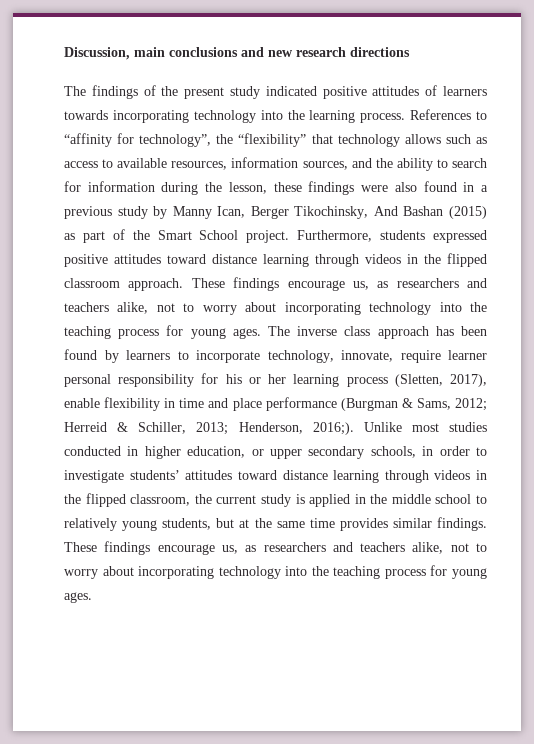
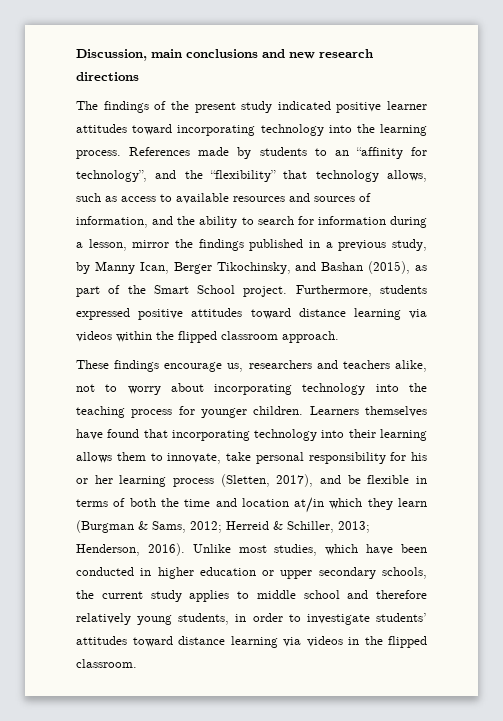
- The findings of the present study indicated positive attitudes of learners towards incorporating technology into the learning process.
+ The findings of the present study indicated positive learner attitudes toward incorporating technology into the learning process.
- References to “affinity for technology”, the “flexibility” that technology allows such as access to available resources, information sources, and the ability to search for information during the lesson, these findings were also found in a previous study by Manny Ican, Berger Tikochinsky, And Bashan (2015) as part of the Smart School project.
+ References made by students to an “affinity for technology”, and the “flexibility” that technology allows, such as access to available resources and sources of information, and the ability to search for information during a lesson, mirror the findings published in a previous study, by Manny Ican, Berger Tikochinsky, and Bashan (2015), as part of the Smart School project.
- Furthermore, students expressed positive attitudes toward distance learning through videos in the flipped classroom approach. These findings encourage us, as researchers and teachers alike, not to worry about incorporating technology into the teaching process for young ages. The inverse class approach has been found by learners to incorporate technology, innovate, require learner personal responsibility for his or her learning process (Sletten, 2017), enable flexibility in time and place performance (Burgman & Sams, 2012; Herreid & Schiller, 2013; Henderson, 2016;).
+ Furthermore, students expressed positive attitudes toward distance learning via videos within the flipped classroom approach.
+ These findings encourage us, researchers and teachers alike, not to worry about incorporating technology into the teaching process for younger children. Learners themselves have found that incorporating technology into their learning allows them to innovate, take personal responsibility for his or her learning process (Sletten, 2017), and be flexible in terms of both the time and location at/in which they learn (Burgman & Sams, 2012; Herreid & Schiller, 2013; Henderson, 2016).
- Unlike most studies conducted in higher education, or upper secondary schools, in order to investigate students’ attitudes toward distance learning through videos in the flipped classroom, the current study is applied in the middle school to relatively young students, but at the same time provides similar findings. These findings encourage us, as researchers and teachers alike, not to worry about incorporating technology into the teaching process for young ages.
+ Unlike most studies, which have been conducted in higher education or upper secondary schools, the current study applies to middle school and therefore relatively young students, in order to investigate students’ attitudes toward distance learning via videos in the flipped classroom.

